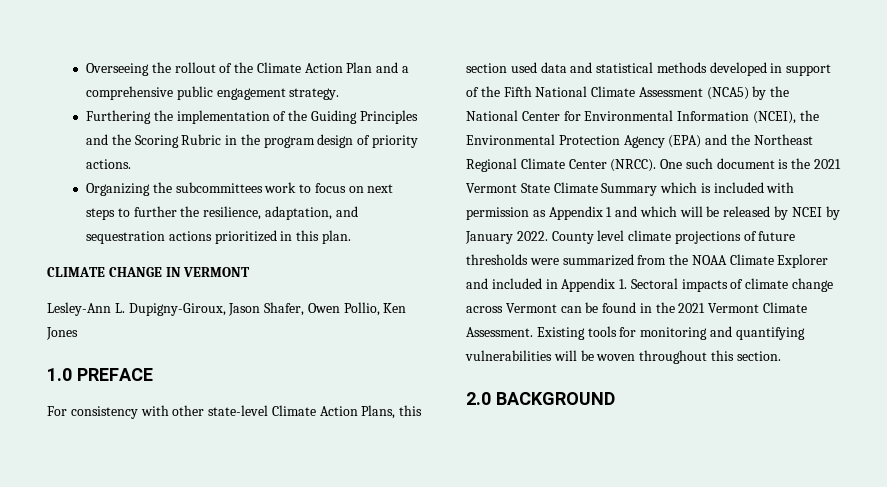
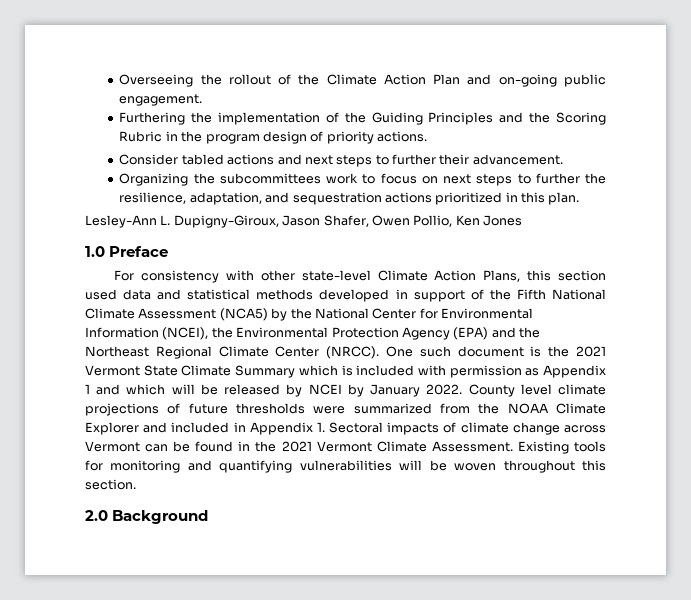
- Overseeing the rollout of the Climate Action Plan and a comprehensive public engagement strategy.
+ Overseeing the rollout of the Climate Action Plan and on-going public engagement.
+ Consider tabled actions and next steps to further their advancement.
- CLIMATE CHANGE IN VERMONT
- 1.0 PREFACE
+ 1.0 Preface
- 2.0 BACKGROUND
+ 2.0 Background

